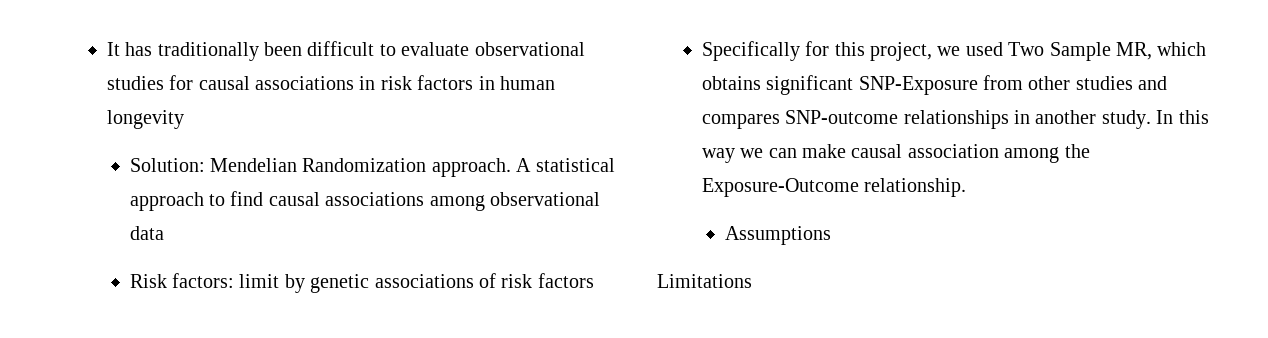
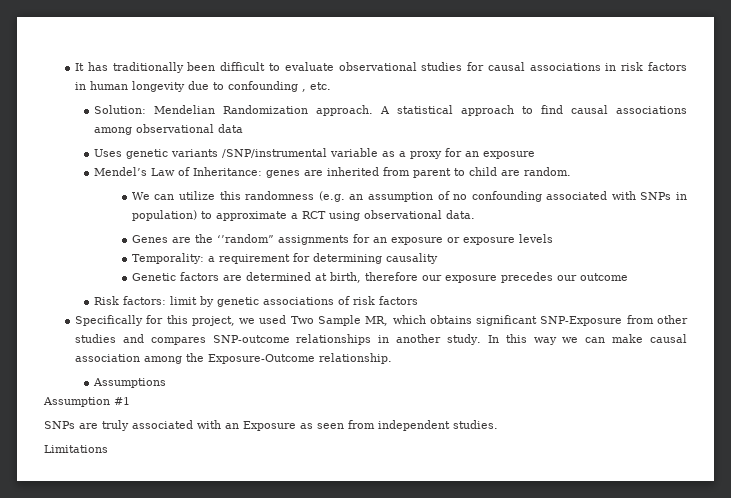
- It has traditionally been difficult to evaluate observational studies for causal associations in risk factors in human longevity
+ It has traditionally been difficult to evaluate observational studies for causal associations in risk factors in human longevity due to confounding , etc.
+ Uses genetic variants /SNP/instrumental variable as a proxy for an exposure
+ Mendel’s Law of Inheritance: genes are inherited from parent to child are random.
+ We can utilize this randomness (e.g. an assumption of no confounding associated with SNPs in population) to approximate a RCT using observational data.
+ Genes are the ‘’random” assignments for an exposure or exposure levels
+ Temporality: a requirement for determining causality
+ Genetic factors are determined at birth, therefore our exposure precedes our outcome
+ Assumption #1
+ SNPs are truly associated with an Exposure as seen from independent studies.

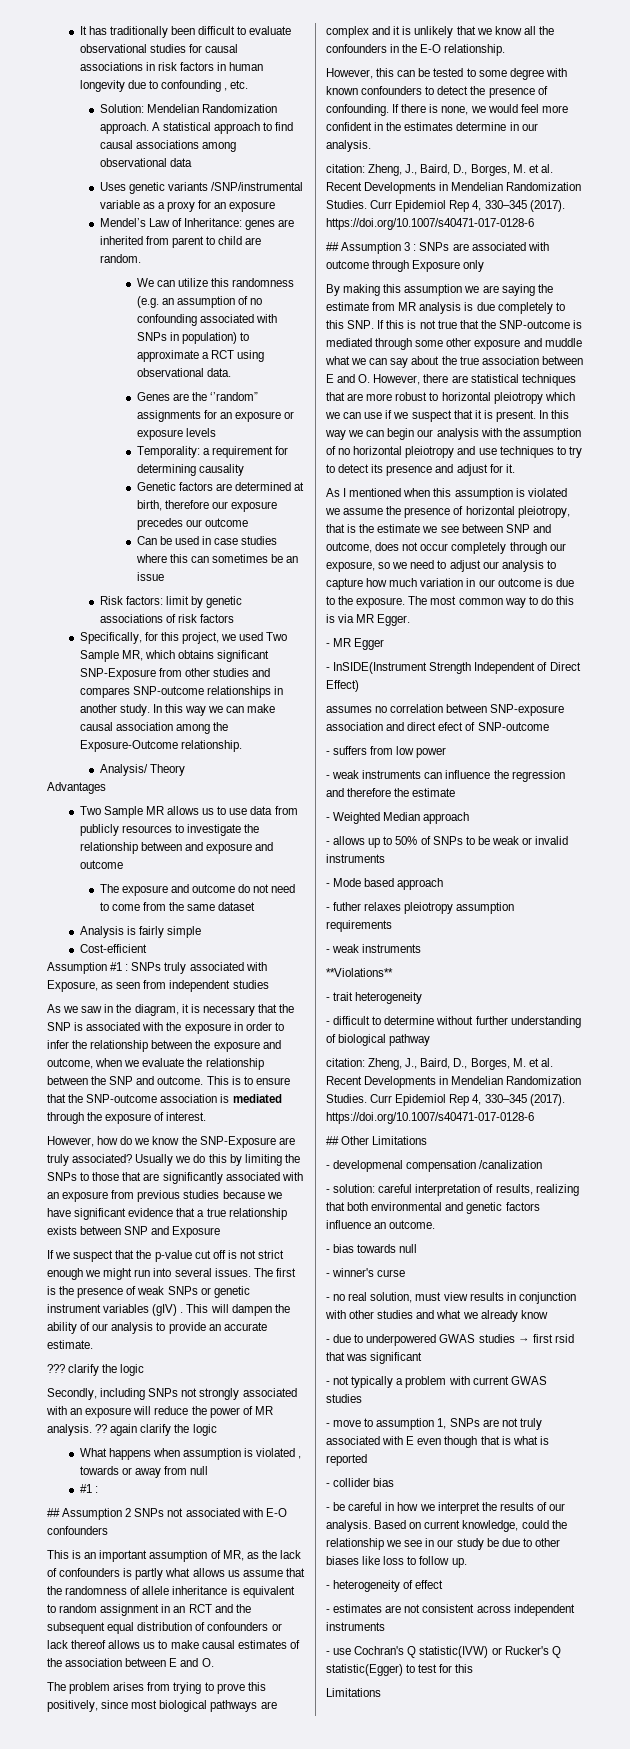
+ Can be used in case studies where this can sometimes be an issue
- Specifically for this project, we used Two Sample MR, which obtains significant SNP-Exposure from other studies and compares SNP-outcome relationships in another study.
+ Specifically, for this project, we used Two Sample MR, which obtains significant SNP-Exposure from other studies and compares SNP-outcome relationships in another study.
- Assumptions
+ Analysis/ Theory
+ Advantages
+ Two Sample MR allows us to use data from publicly resources to investigate the relationship between and exposure and outcome
+ The exposure and outcome do not need to come from the same dataset
+ Analysis is fairly simple
+ Cost-efficient
- Assumption #1
- SNPs are truly associated with an Exposure as seen from independent studies.
+ Assumption #1 : SNPs truly associated with Exposure, as seen from independent studies
+ As we saw in the diagram, it is necessary that the SNP is associated with the exposure in order to infer the relationship between the exposure and outcome, when we evaluate the relationship between the SNP and outcome. This is to ensure that the SNP-outcome association is mediated through the exposure of interest.
+ However, how do we know the SNP-Exposure are truly associated? Usually we do this by limiting the SNPs to those that are significantly associated with an exposure from previous studies because we have significant evidence that a true relationship exists between SNP and Exposure
+ If we suspect that the p-value cut off is not strict enough we might run into several issues. The first is the presence of weak SNPs or genetic instrument variables (gIV) . This will dampen the ability of our analysis to provide an accurate estimate.
+ ??? clarify the logic
+ Secondly, including SNPs not strongly associated with an exposure will reduce the power of MR analysis. ?? again clarify the logic
+ What happens when assumption is violated , towards or away from null
+ #1 :
+ ## Assumption 2 SNPs not associated with E-O confounders
+ This is an important assumption of MR, as the lack of confounders is partly what allows us assume that the randomness of allele inheritance is equivalent to random assignment in an RCT and the subsequent equal distribution of confounders or lack thereof allows us to make causal estimates of the association between E and O.
+ The problem arises from trying to prove this positively, since most biological pathways are complex and it is unlikely that we know all the confounders in the E-O relationship.
+ However, this can be tested to some degree with known confounders to detect the presence of confounding. If there is none, we would feel more confident in the estimates determine in our analysis.
+ citation: Zheng, J., Baird, D., Borges, M. et al. Recent Developments in Mendelian Randomization Studies. Curr Epidemiol Rep 4, 330–345 (2017). https://doi.org/10.1007/s40471-017-0128-6
+ ## Assumption 3 : SNPs are associated with outcome through Exposure only
+ By making this assumption we are saying the estimate from MR analysis is due completely to this SNP. If this is not true that the SNP-outcome is mediated through some other exposure and muddle what we can say about the true association between E and O. However, there are statistical techniques that are more robust to horizontal pleiotropy which we can use if we suspect that it is present. In this way we can begin our analysis with the assumption of no horizontal pleiotropy and use techniques to try to detect its presence and adjust for it.
+ As I mentioned when this assumption is violated we assume the presence of horizontal pleiotropy, that is the estimate we see between SNP and outcome, does not occur completely through our exposure, so we need to adjust our analysis to capture how much variation in our outcome is due to the exposure. The most common way to do this is via MR Egger.
+ - MR Egger
+ - InSIDE(Instrument Strength Independent of Direct Effect)
+ assumes no correlation between SNP-exposure association and direct efect of SNP-outcome
+ - suffers from low power
+ - weak instruments can influence the regression and therefore the estimate
+ - Weighted Median approach
+ - allows up to 50% of SNPs to be weak or invalid instruments
+ - Mode based approach
+ - futher relaxes pleiotropy assumption requirements
+ - weak instruments
+ **Violations**
+ - trait heterogeneity
+ - difficult to determine without further understanding of biological pathway
+ citation: Zheng, J., Baird, D., Borges, M. et al. Recent Developments in Mendelian Randomization Studies. Curr Epidemiol Rep 4, 330–345 (2017). https://doi.org/10.1007/s40471-017-0128-6
+ ## Other Limitations
+ - developmenal compensation /canalization
+ - solution: careful interpretation of results, realizing that both environmental and genetic factors influence an outcome.
+ - bias towards null
+ - winner's curse
+ - no real solution, must view results in conjunction with other studies and what we already know
+ - due to underpowered GWAS studies → first rsid that was significant
+ - not typically a problem with current GWAS studies
+ - move to assumption 1, SNPs are not truly associated with E even though that is what is reported
+ - collider bias
+ - be careful in how we interpret the results of our analysis. Based on current knowledge, could the relationship we see in our study be due to other biases like loss to follow up.
+ - heterogeneity of effect
+ - estimates are not consistent across independent instruments
+ - use Cochran's Q statistic(IVW) or Rucker's Q statistic(Egger) to test for this

